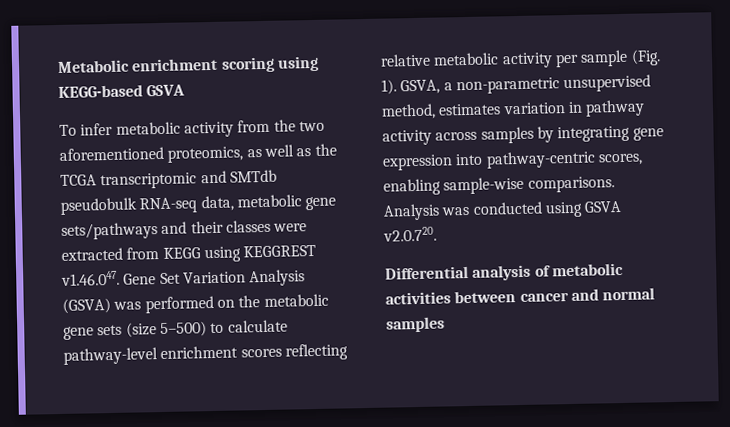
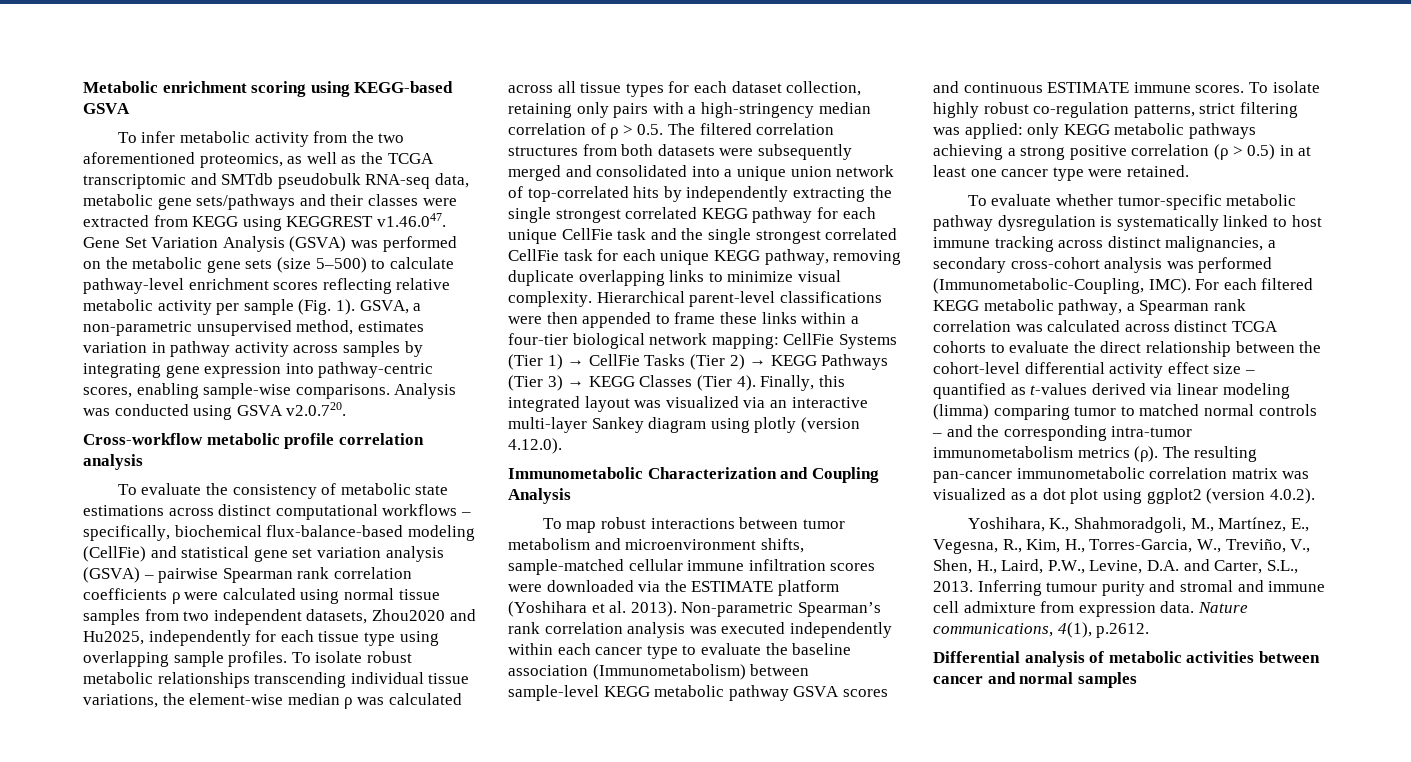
+ Cross-workflow metabolic profile correlation analysis
+ To evaluate the consistency of metabolic state estimations across distinct computational workflows – specifically, biochemical flux-balance-based modeling (CellFie) and statistical gene set variation analysis (GSVA) – pairwise Spearman rank correlation coefficients ρ were calculated using normal tissue samples from two independent datasets, Zhou2020 and Hu2025, independently for each tissue type using overlapping sample profiles. To isolate robust metabolic relationships transcending individual tissue variations, the element-wise median ρ was calculated across all tissue types for each dataset collection, retaining only pairs with a high-stringency median correlation of ρ > 0.5. The filtered correlation structures from both datasets were subsequently merged and consolidated into a unique union network of top-correlated hits by independently extracting the single strongest correlated KEGG pathway for each unique CellFie task and the single strongest correlated CellFie task for each unique KEGG pathway, removing duplicate overlapping links to minimize visual complexity. Hierarchical parent-level classifications were then appended to frame these links within a four-tier biological network mapping: CellFie Systems (Tier 1) → CellFie Tasks (Tier 2) → KEGG Pathways (Tier 3) → KEGG Classes (Tier 4). Finally, this integrated layout was visualized via an interactive multi-layer Sankey diagram using plotly (version 4.12.0).
+ Immunometabolic Characterization and Coupling Analysis
+ To map robust interactions between tumor metabolism and microenvironment shifts, sample-matched cellular immune infiltration scores were downloaded via the ESTIMATE platform (Yoshihara et al. 2013). Non-parametric Spearman’s rank correlation analysis was executed independently within each cancer type to evaluate the baseline association (Immunometabolism) between sample-level KEGG metabolic pathway GSVA scores and continuous ESTIMATE immune scores. To isolate highly robust co-regulation patterns, strict filtering was applied: only KEGG metabolic pathways achieving a strong positive correlation (ρ > 0.5) in at least one cancer type were retained.
+ To evaluate whether tumor-specific metabolic pathway dysregulation is systematically linked to host immune tracking across distinct malignancies, a secondary cross-cohort analysis was performed (Immunometabolic-Coupling, IMC). For each filtered KEGG metabolic pathway, a Spearman rank correlation was calculated across distinct TCGA cohorts to evaluate the direct relationship between the cohort-level differential activity effect size – quantified as t-values derived via linear modeling (limma) comparing tumor to matched normal controls – and the corresponding intra-tumor immunometabolism metrics (ρ). The resulting pan-cancer immunometabolic correlation matrix was visualized as a dot plot using ggplot2 (version 4.0.2).
+ Yoshihara, K., Shahmoradgoli, M., Martínez, E., Vegesna, R., Kim, H., Torres-Garcia, W., Treviño, V., Shen, H., Laird, P.W., Levine, D.A. and Carter, S.L., 2013. Inferring tumour purity and stromal and immune cell admixture from expression data. Nature communications, 4(1), p.2612.

